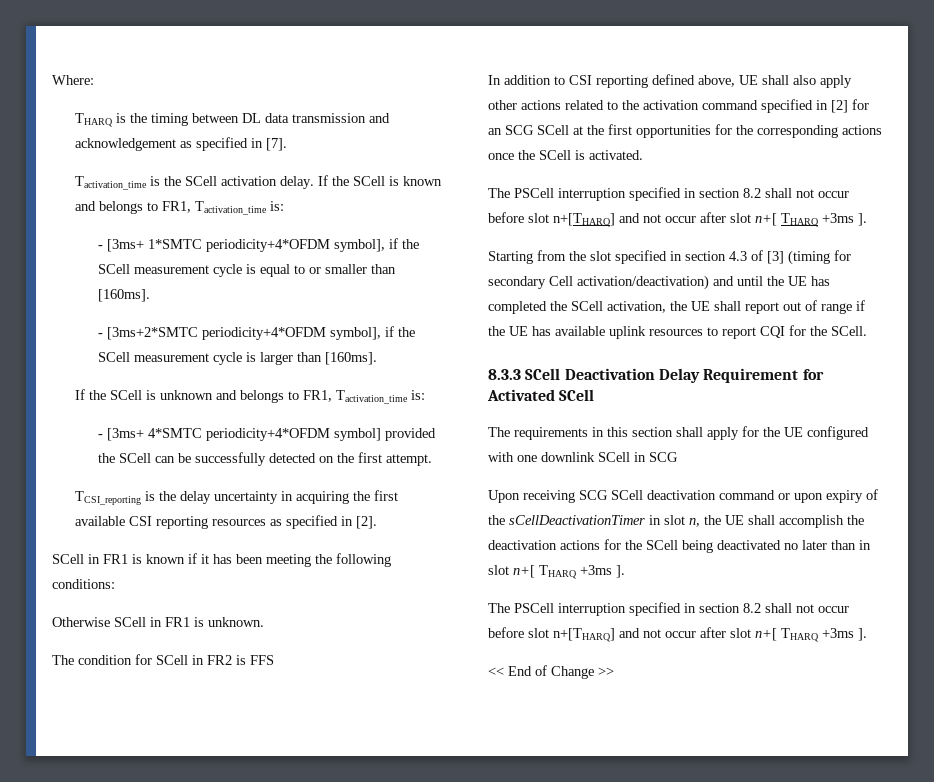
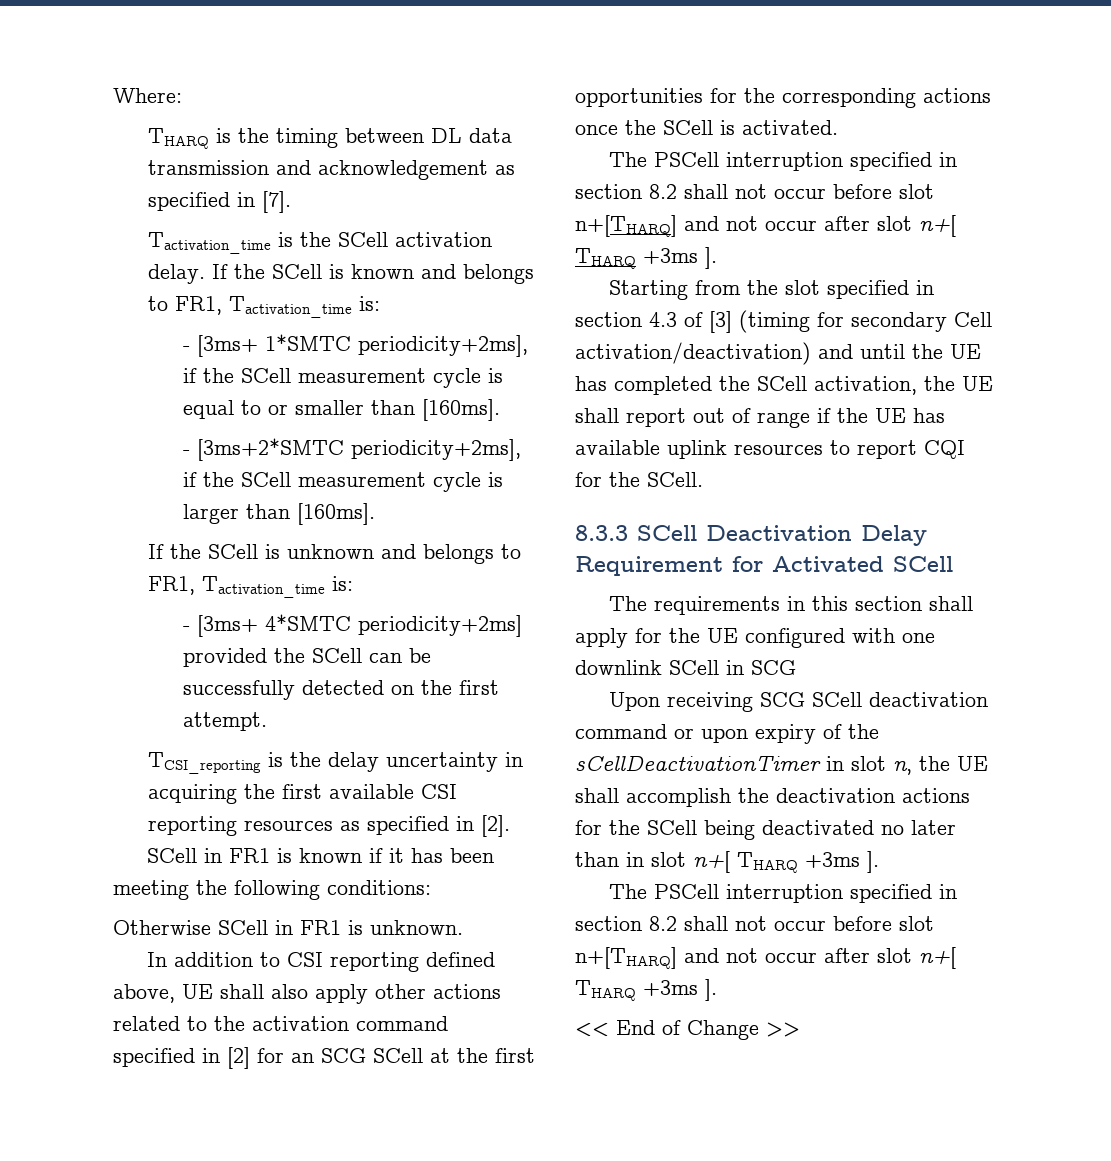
- - [3ms+ 1*SMTC periodicity+4*OFDM symbol], if the SCell measurement cycle is equal to or smaller than [160ms].
+ - [3ms+ 1*SMTC periodicity+2ms], if the SCell measurement cycle is equal to or smaller than [160ms].
- - [3ms+2*SMTC periodicity+4*OFDM symbol], if the SCell measurement cycle is larger than [160ms].
+ - [3ms+2*SMTC periodicity+2ms], if the SCell measurement cycle is larger than [160ms].
- - [3ms+ 4*SMTC periodicity+4*OFDM symbol] provided the SCell can be successfully detected on the first attempt.
+ - [3ms+ 4*SMTC periodicity+2ms] provided the SCell can be successfully detected on the first attempt.
- The condition for SCell in FR2 is FFS

